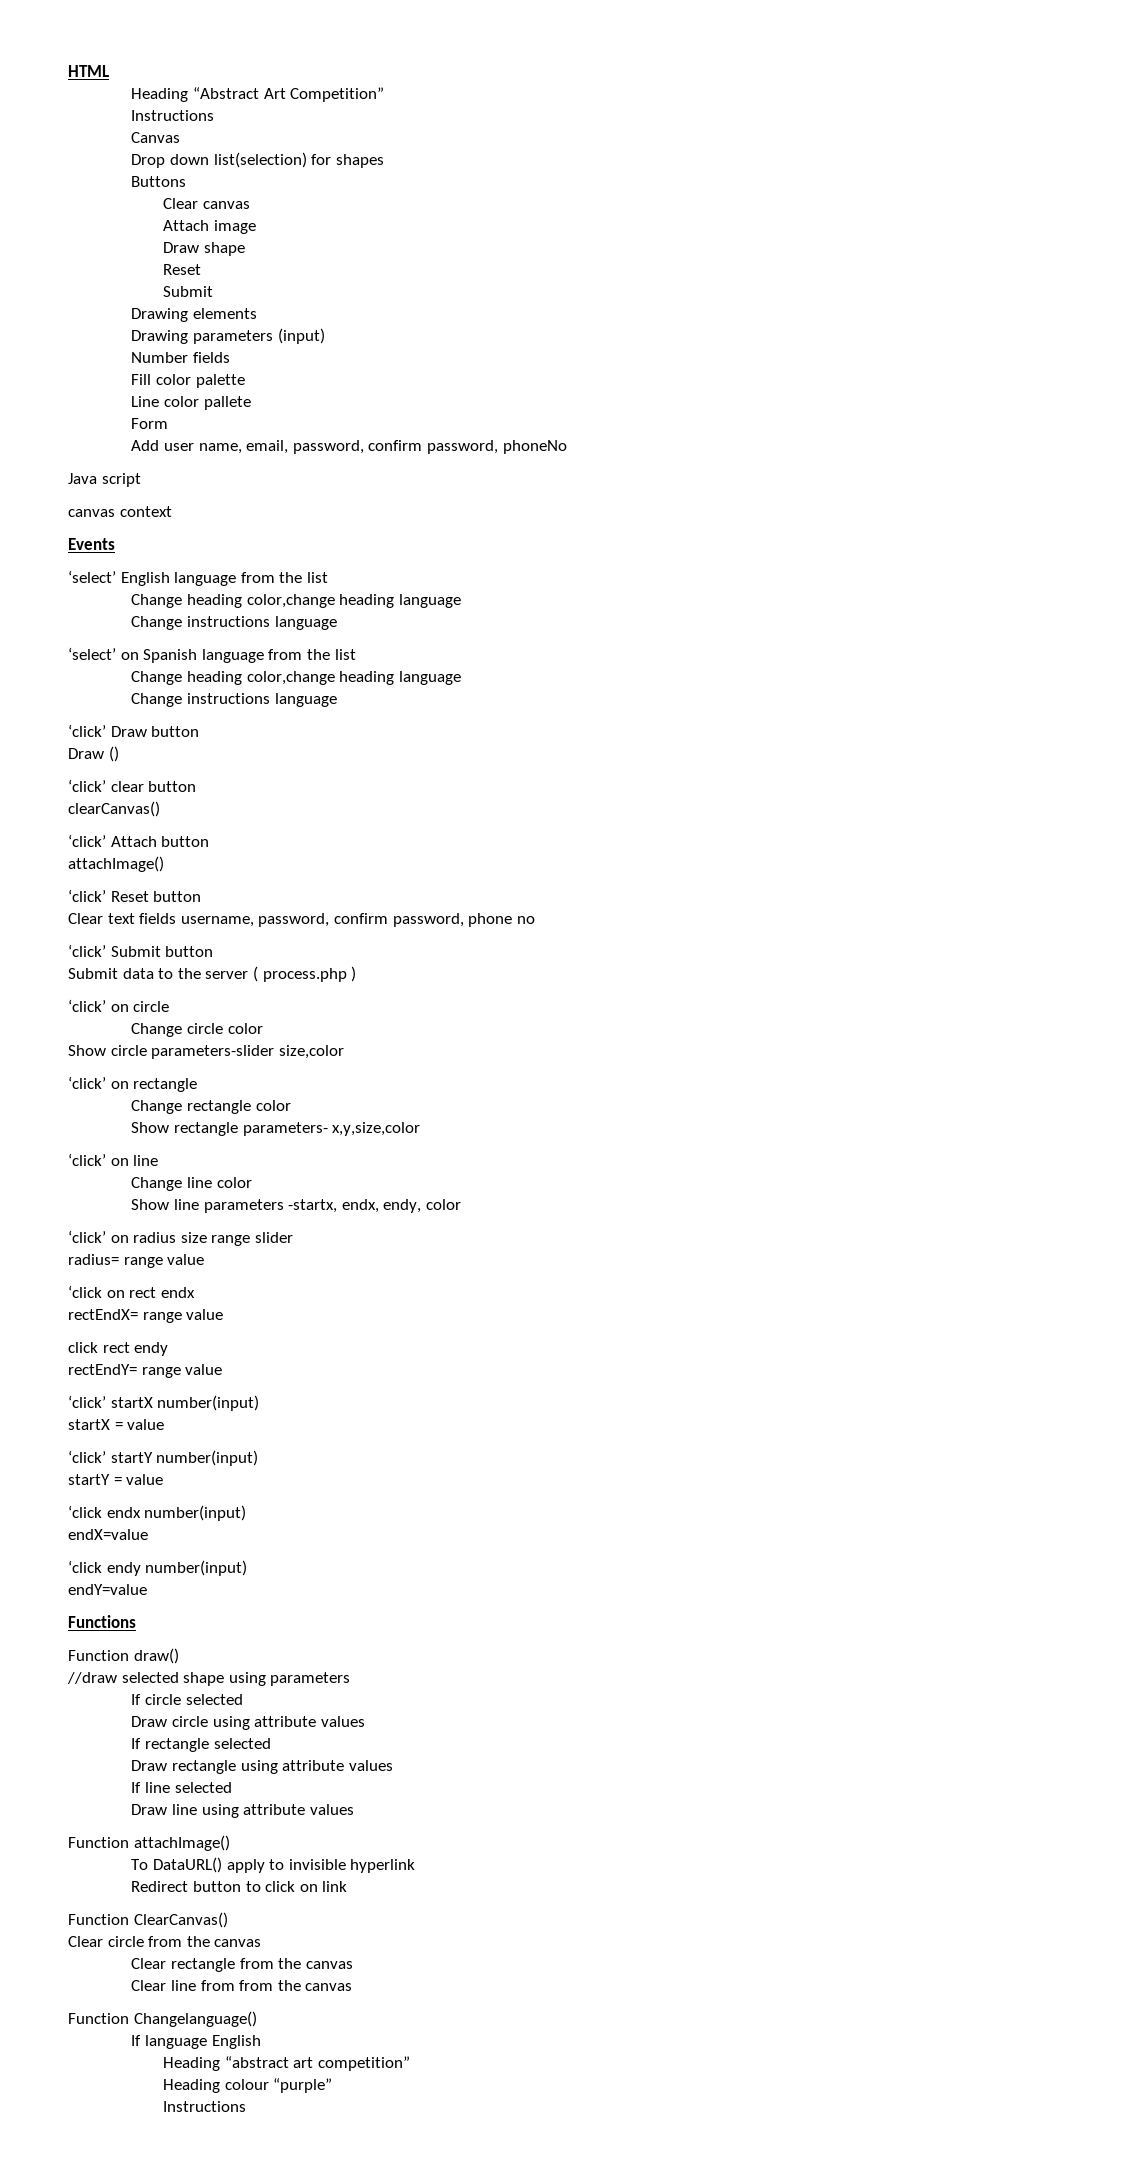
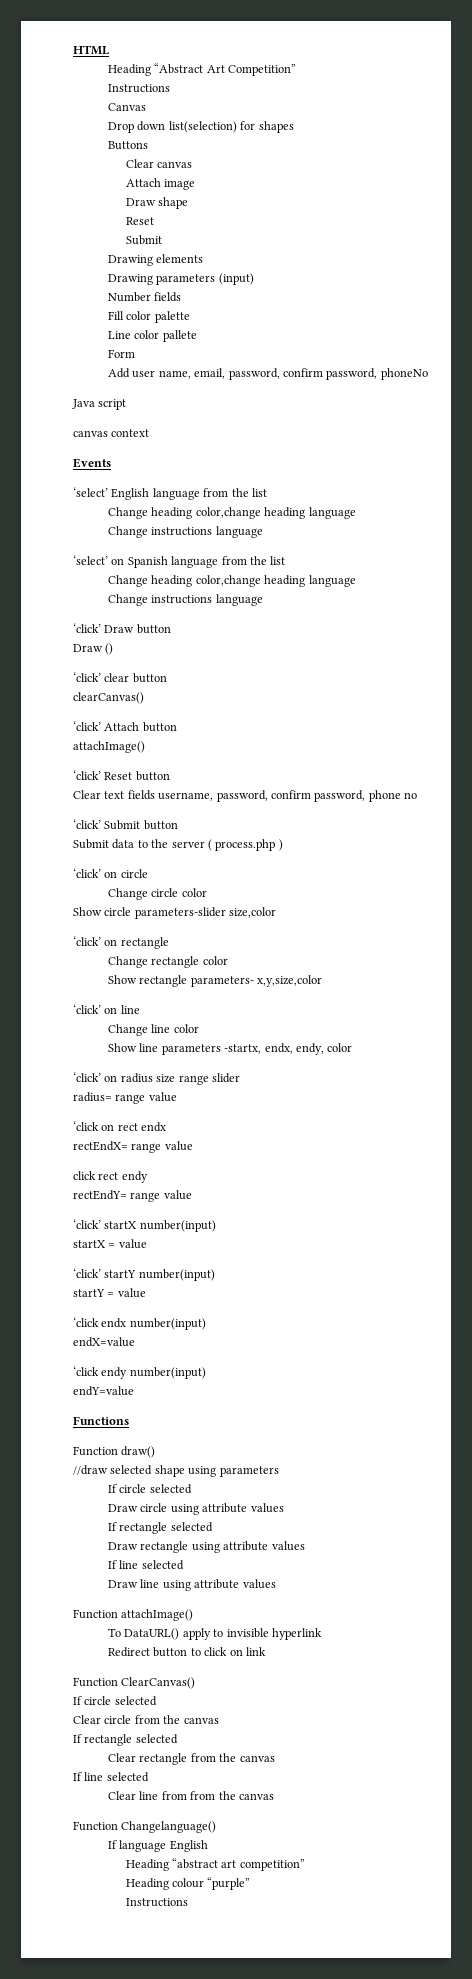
  Function ClearCanvas()
+ If circle selected
  Clear circle from the canvas
+ If rectangle selected
  Clear rectangle from the canvas
+ If line selected

